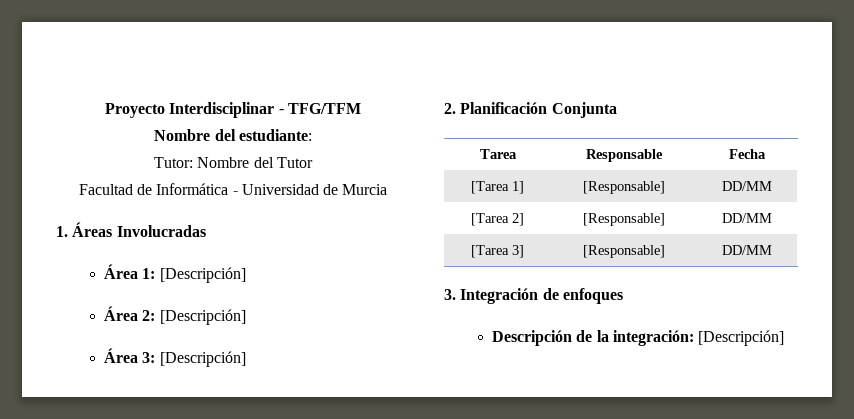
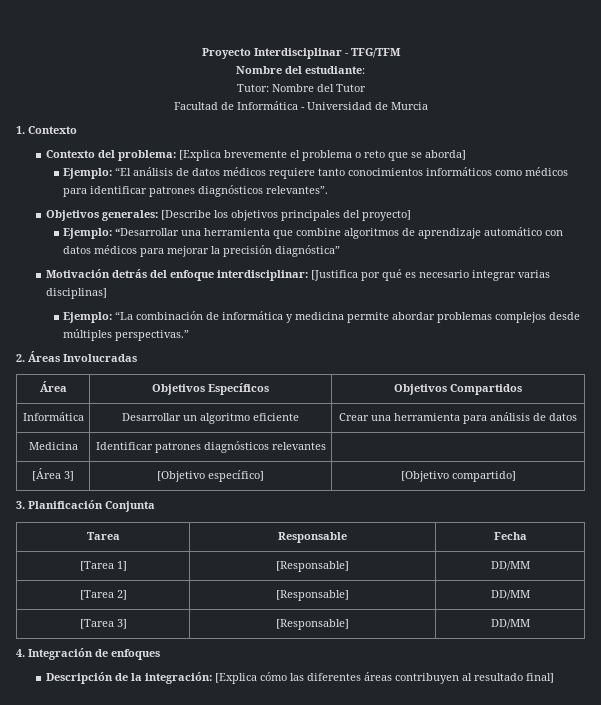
- 1. Áreas Involucradas
- Área 1: [Descripción]
- Área 2: [Descripción]
- Área 3: [Descripción]
- 2. Planificación Conjunta
+ 1. Contexto
+ Contexto del problema: [Explica brevemente el problema o reto que se aborda]
+ Ejemplo: “El análisis de datos médicos requiere tanto conocimientos informáticos como médicos para identificar patrones diagnósticos relevantes”.
+ Objetivos generales: [Describe los objetivos principales del proyecto]
+ Ejemplo: “Desarrollar una herramienta que combine algoritmos de aprendizaje automático con datos médicos para mejorar la precisión diagnóstica”
+ Motivación detrás del enfoque interdisciplinar: [Justifica por qué es necesario integrar varias disciplinas]
+ Ejemplo: “La combinación de informática y medicina permite abordar problemas complejos desde múltiples perspectivas.”
+ 2. Áreas Involucradas
+ Área | Objetivos Específicos | Objetivos Compartidos
+ Informática | Desarrollar un algoritmo eficiente | Crear una herramienta para análisis de datos
+ Medicina | Identificar patrones diagnósticos relevantes |
+ [Área 3] | [Objetivo específico] | [Objetivo compartido]
+ 3. Planificación Conjunta
- 3. Integración de enfoques
+ 4. Integración de enfoques
- Descripción de la integración: [Descripción]
+ Descripción de la integración: [Explica cómo las diferentes áreas contribuyen al resultado final]

